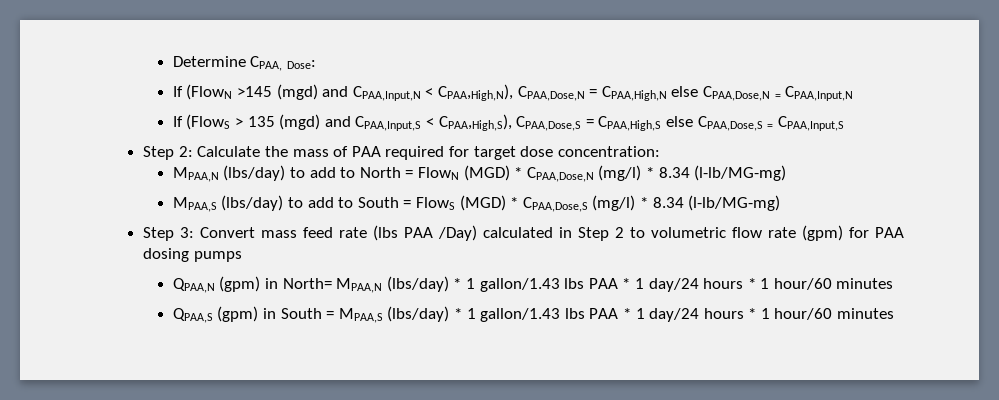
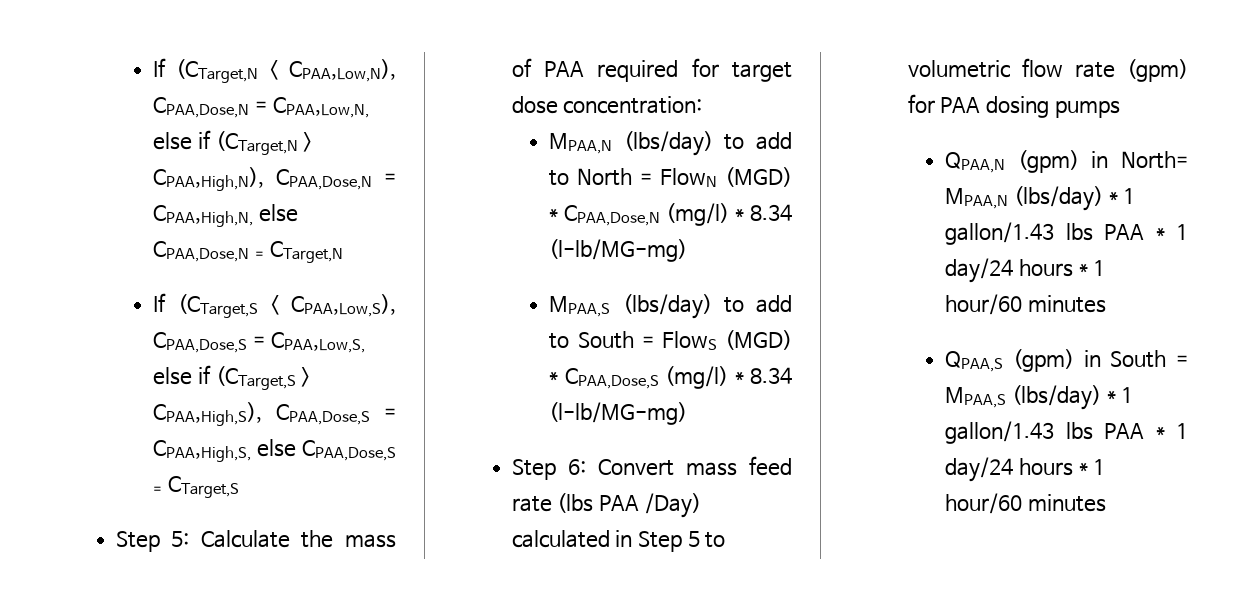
- Determine CPAA, Dose:
- If (FlowN >145 (mgd) and CPAA,Input,N < CPAA,High,N), CPAA,Dose,N = CPAA,High,N else CPAA,Dose,N = CPAA,Input,N
- If (FlowS > 135 (mgd) and CPAA,Input,S < CPAA,High,S), CPAA,Dose,S = CPAA,High,S else CPAA,Dose,S = CPAA,Input,S
- Step 2: Calculate the mass of PAA required for target dose concentration:
+ If (CTarget,N < CPAA,Low,N), CPAA,Dose,N = CPAA,Low,N, else if (CTarget,N > CPAA,High,N), CPAA,Dose,N = CPAA,High,N, else CPAA,Dose,N = CTarget,N
+ If (CTarget,S < CPAA,Low,S), CPAA,Dose,S = CPAA,Low,S, else if (CTarget,S > CPAA,High,S), CPAA,Dose,S = CPAA,High,S, else CPAA,Dose,S = CTarget,S
+ Step 5: Calculate the mass of PAA required for target dose concentration:
- Step 3: Convert mass feed rate (lbs PAA /Day) calculated in Step 2 to volumetric flow rate (gpm) for PAA dosing pumps
+ Step 6: Convert mass feed rate (lbs PAA /Day) calculated in Step 5 to volumetric flow rate (gpm) for PAA dosing pumps

